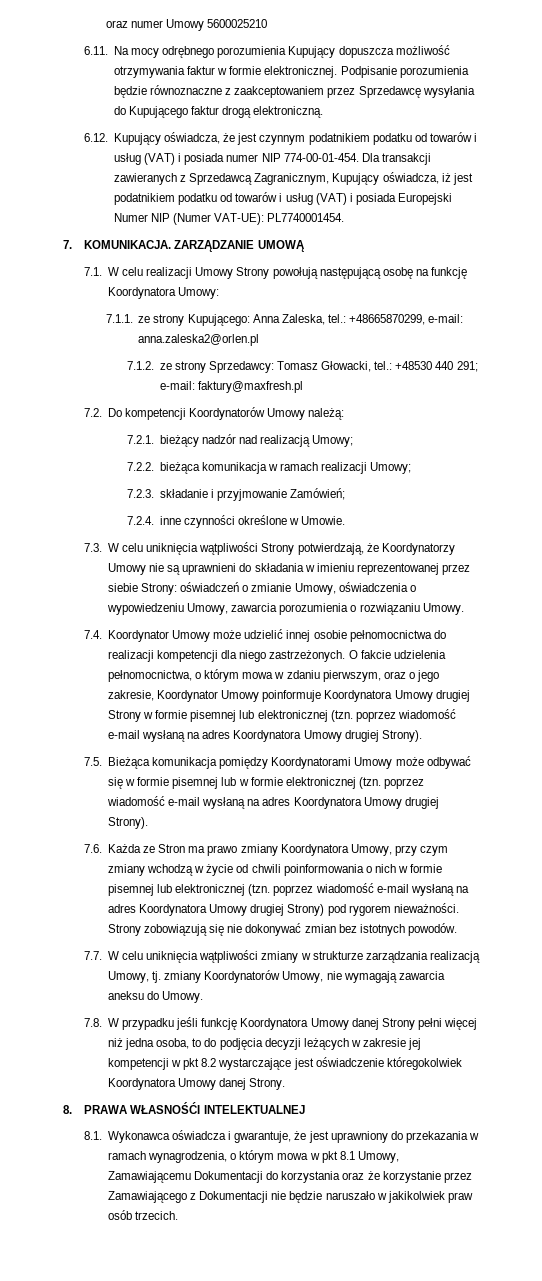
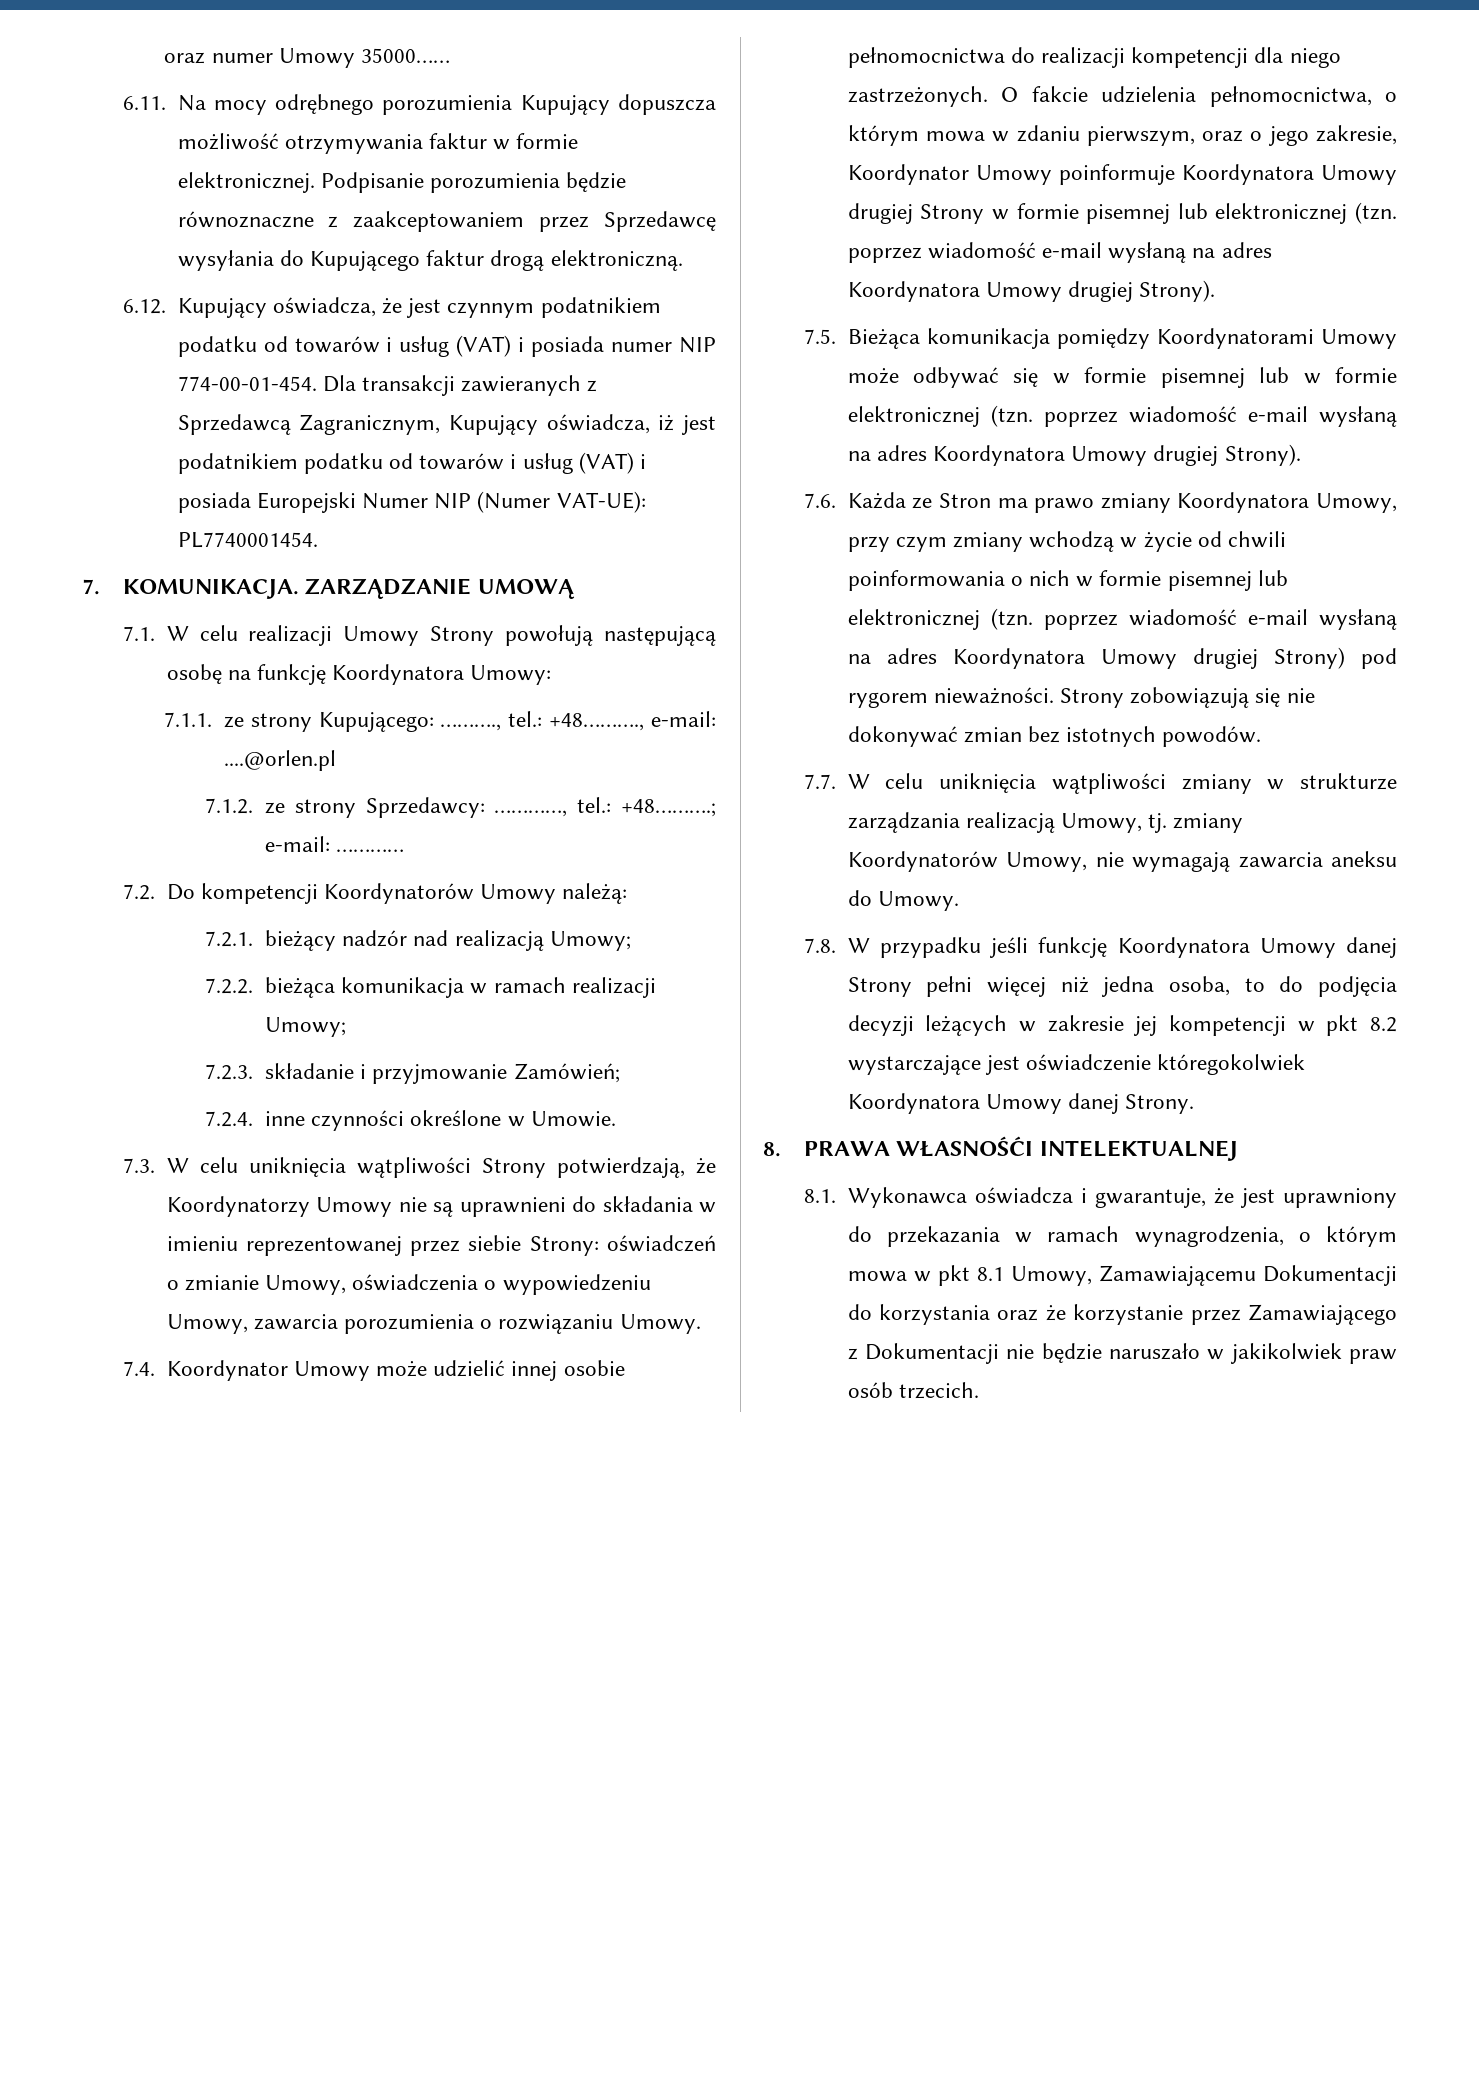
- oraz numer Umowy 5600025210
+ oraz numer Umowy 35000……
- 7.1.1. ze strony Kupującego: Anna Zaleska, tel.: +48665870299, e-mail: anna.zaleska2@orlen.pl
- 7.1.2. ze strony Sprzedawcy: Tomasz Głowacki, tel.: +48530 440 291; e-mail: faktury@maxfresh.pl
+ 7.1.1. ze strony Kupującego: ………., tel.: +48………., e-mail: ....@orlen.pl
+ 7.1.2. ze strony Sprzedawcy: …………, tel.: +48……….; e-mail: …………

